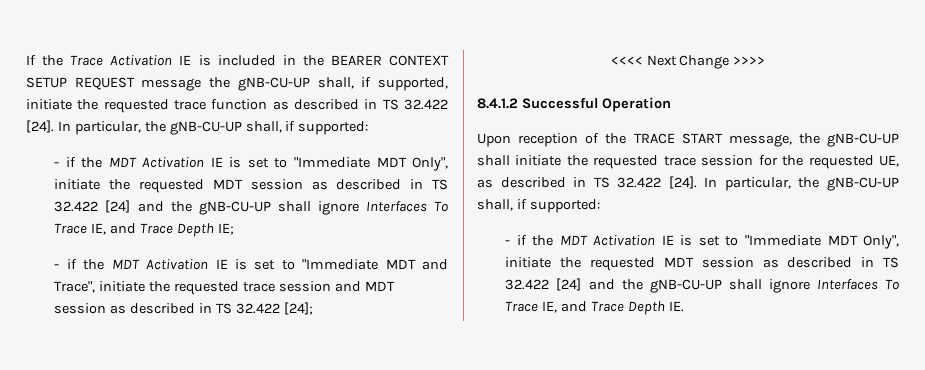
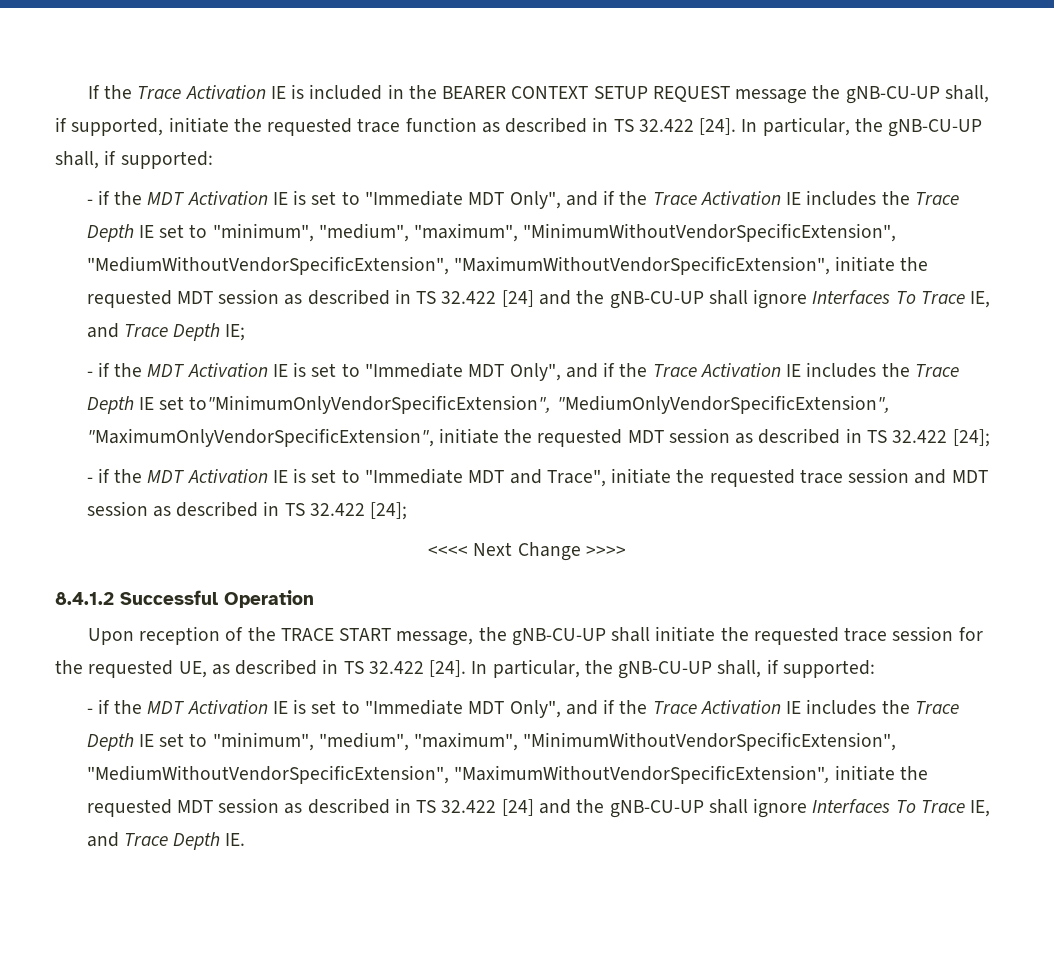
- - if the MDT Activation IE is set to "Immediate MDT Only", initiate the requested MDT session as described in TS 32.422 [24] and the gNB-CU-UP shall ignore Interfaces To Trace IE, and Trace Depth IE;
+ - if the MDT Activation IE is set to "Immediate MDT Only", and if the Trace Activation IE includes the Trace Depth IE set to "minimum", "medium", "maximum", "MinimumWithoutVendorSpecificExtension", "MediumWithoutVendorSpecificExtension", "MaximumWithoutVendorSpecificExtension", initiate the requested MDT session as described in TS 32.422 [24] and the gNB-CU-UP shall ignore Interfaces To Trace IE, and Trace Depth IE;
+ - if the MDT Activation IE is set to "Immediate MDT Only", and if the Trace Activation IE includes the Trace Depth IE set to"MinimumOnlyVendorSpecificExtension", "MediumOnlyVendorSpecificExtension", "MaximumOnlyVendorSpecificExtension", initiate the requested MDT session as described in TS 32.422 [24];
- - if the MDT Activation IE is set to "Immediate MDT Only", initiate the requested MDT session as described in TS 32.422 [24] and the gNB-CU-UP shall ignore Interfaces To Trace IE, and Trace Depth IE.
+ - if the MDT Activation IE is set to "Immediate MDT Only", and if the Trace Activation IE includes the Trace Depth IE set to "minimum", "medium", "maximum", "MinimumWithoutVendorSpecificExtension", "MediumWithoutVendorSpecificExtension", "MaximumWithoutVendorSpecificExtension", initiate the requested MDT session as described in TS 32.422 [24] and the gNB-CU-UP shall ignore Interfaces To Trace IE, and Trace Depth IE.

